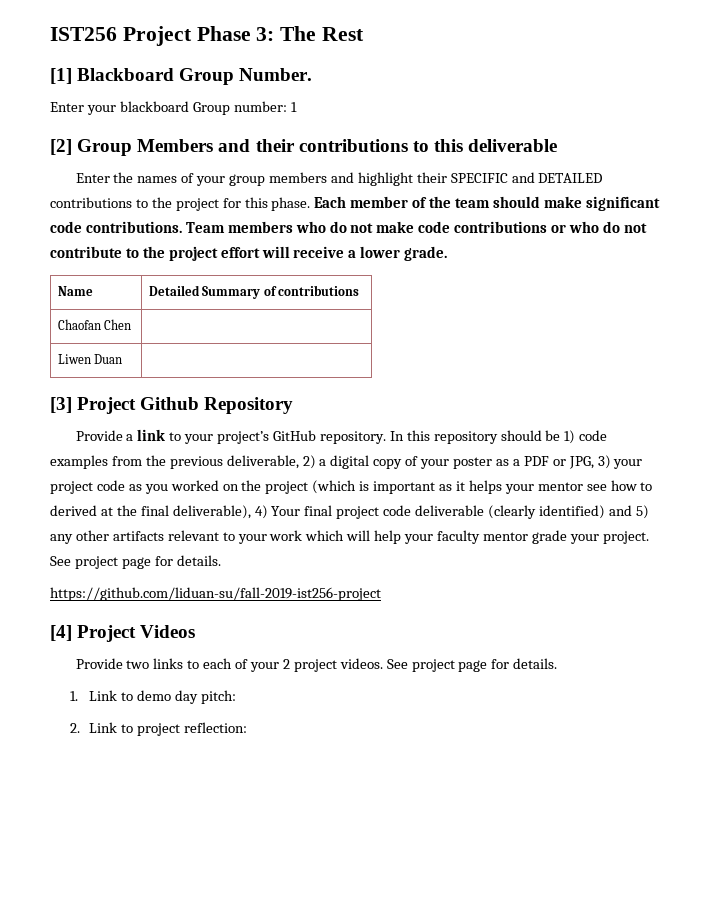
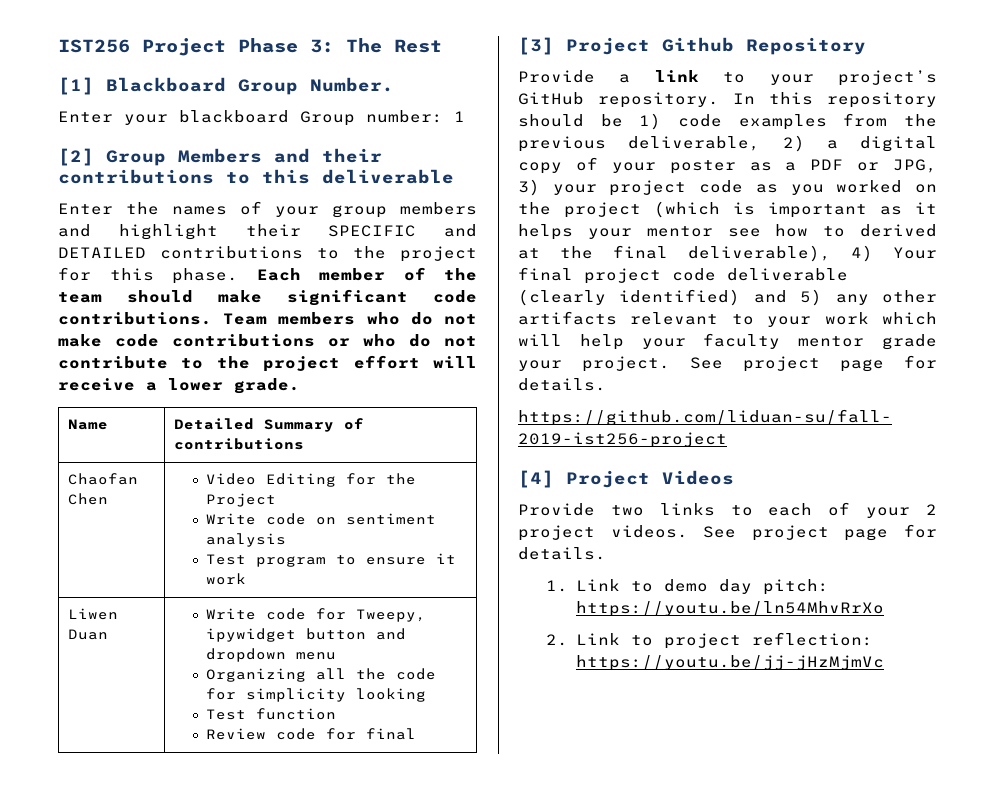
- Chaofan Chen |
- Liwen Duan |
+ Chaofan Chen | Video Editing for the Project
+ Write code on sentiment analysis
+ Test program to ensure it work
+ Liwen Duan | Write code for Tweepy, ipywidget button and dropdown menu
+ Organizing all the code for simplicity looking
+ Test function
+ Review code for final
- 1. Link to demo day pitch:
+ 1. Link to demo day pitch: https://youtu.be/ln54MhvRrXo
- 2. Link to project reflection:
+ 2. Link to project reflection: https://youtu.be/jj-jHzMjmVc

